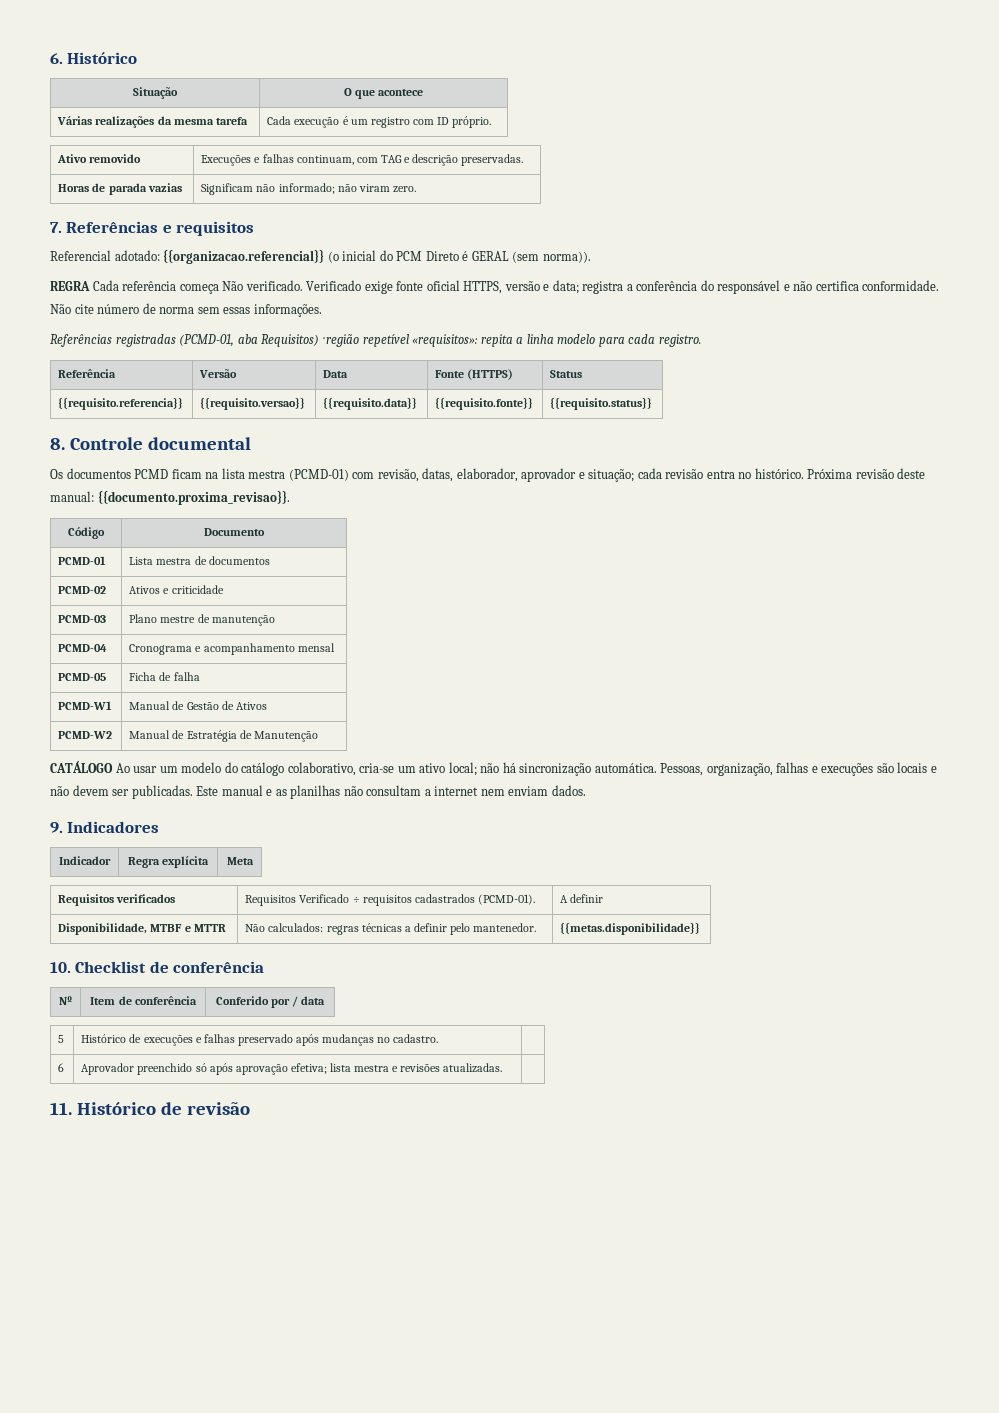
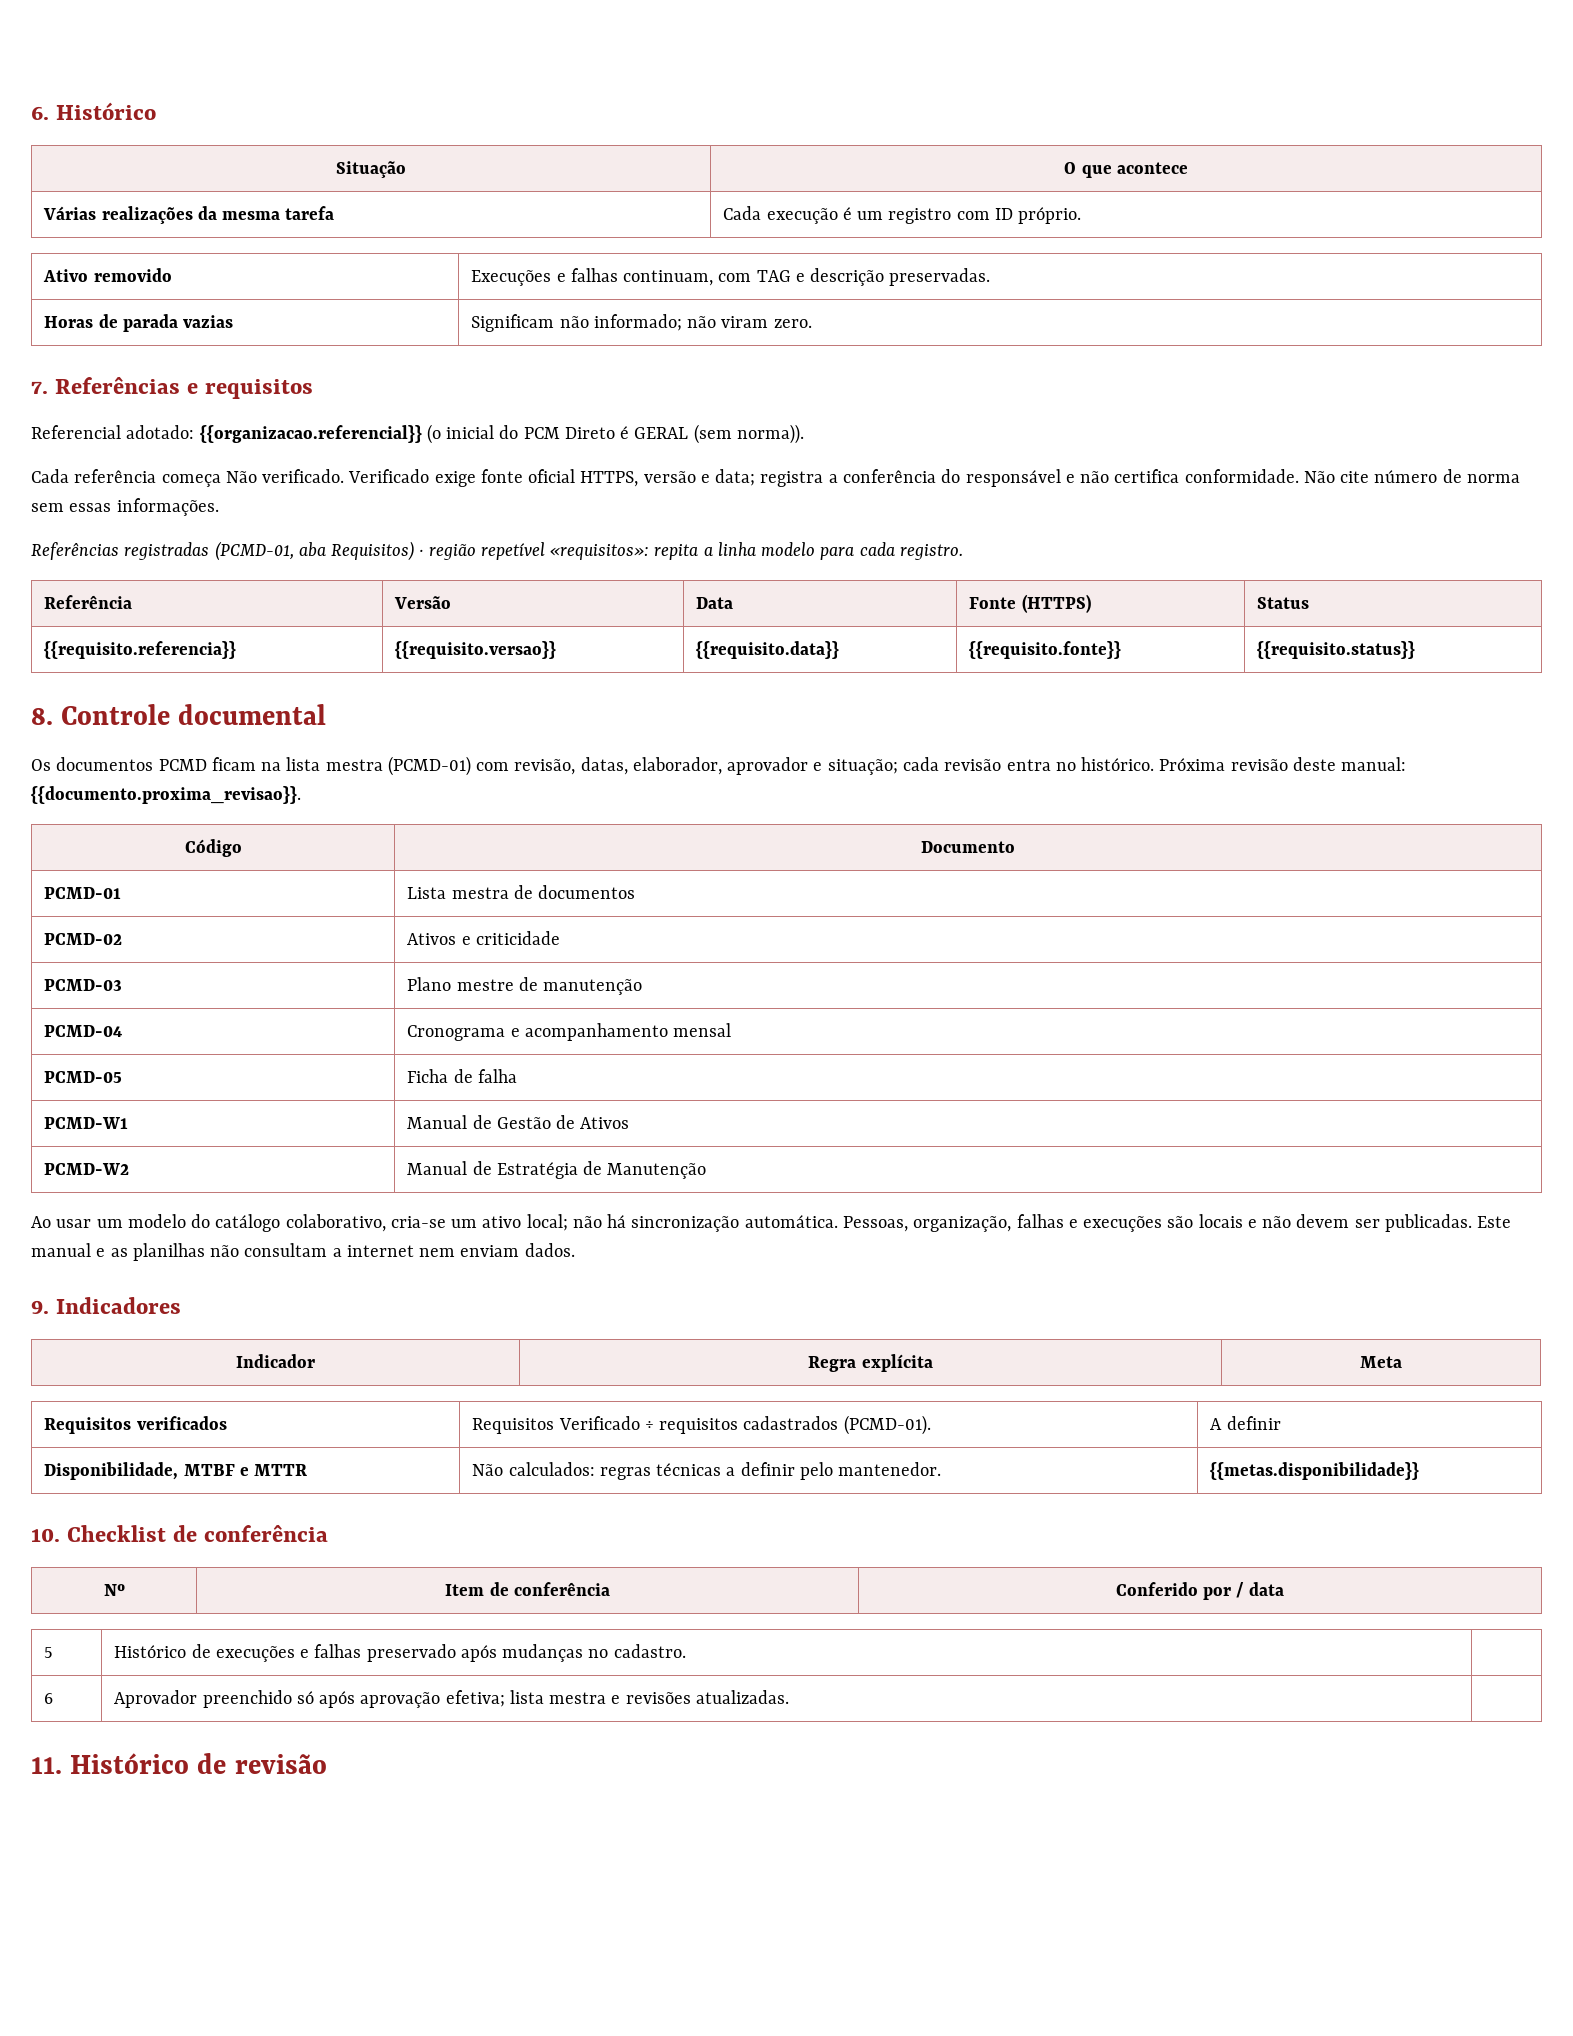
- REGRA Cada referência começa Não verificado.
+ Cada referência começa Não verificado.
- CATÁLOGO Ao usar um modelo do catálogo colaborativo, cria-se um ativo local; não há sincronização automática.
+ Ao usar um modelo do catálogo colaborativo, cria-se um ativo local; não há sincronização automática.

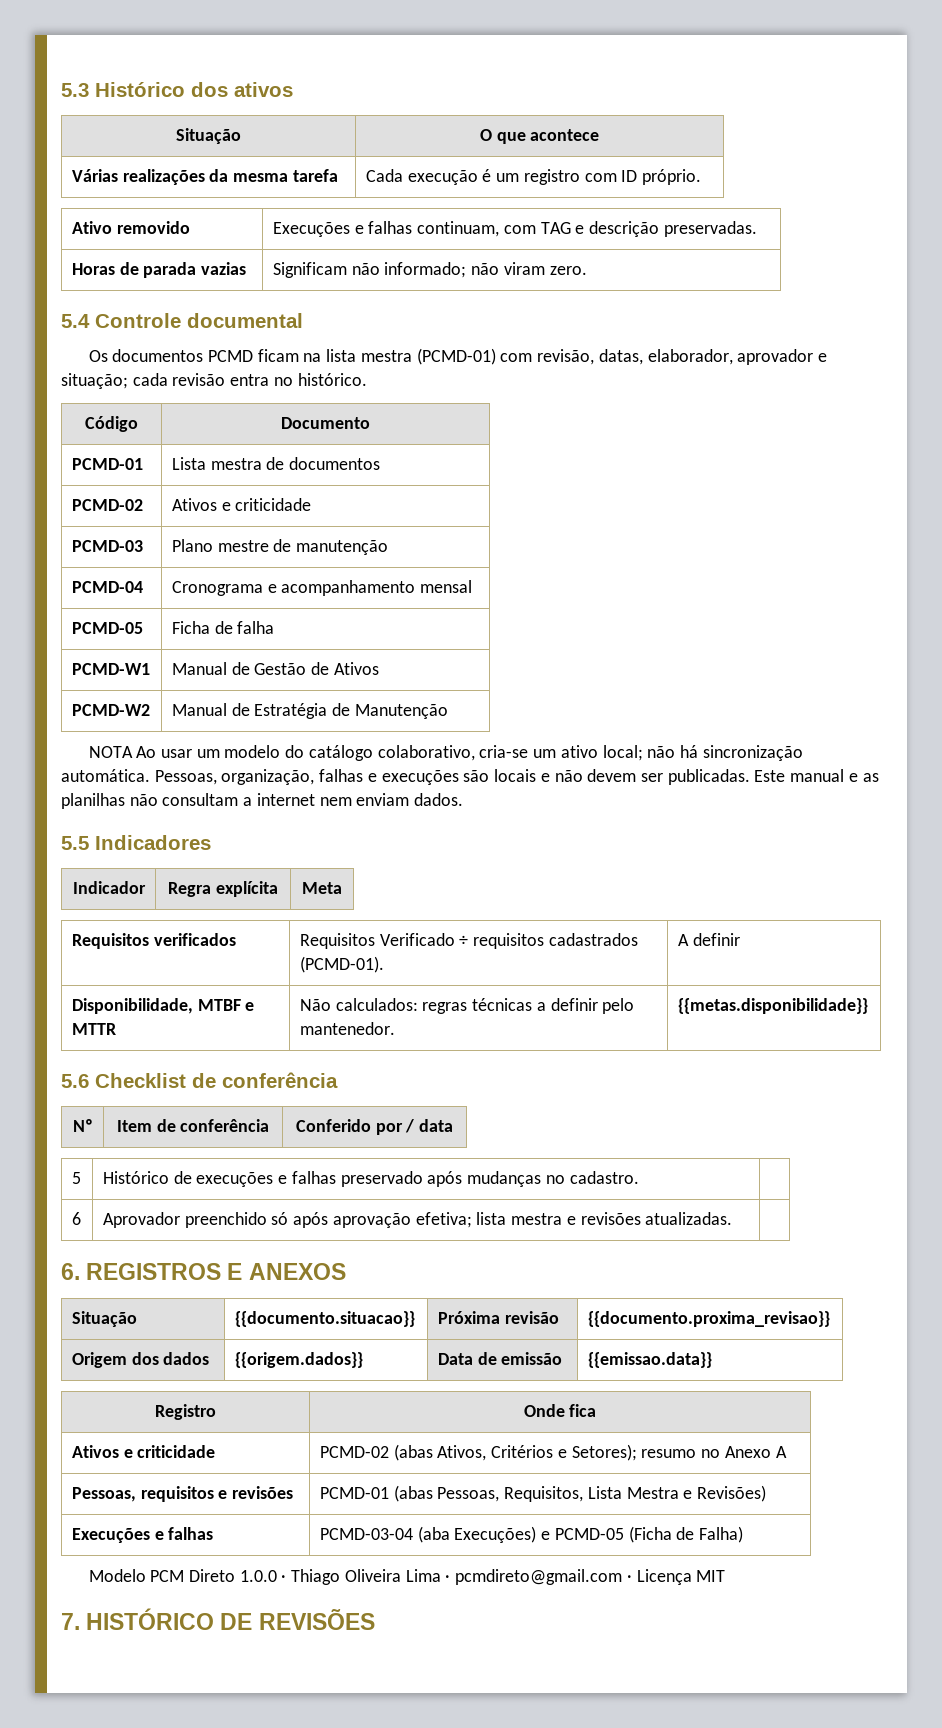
- 6. Histórico
+ 5.3 Histórico dos ativos
- 7. Referências e requisitos
- Referencial adotado: {{organizacao.referencial}} (o inicial do PCM Direto é GERAL (sem norma)).
- Cada referência começa Não verificado. Verificado exige fonte oficial HTTPS, versão e data; registra a conferência do responsável e não certifica conformidade. Não cite número de norma sem essas informações.
- Referências registradas (PCMD-01, aba Requisitos) · região repetível «requisitos»: repita a linha modelo para cada registro.
- Referência | Versão | Data | Fonte (HTTPS) | Status
- {{requisito.referencia}} | {{requisito.versao}} | {{requisito.data}} | {{requisito.fonte}} | {{requisito.status}}
- 8. Controle documental
+ 5.4 Controle documental
- Próxima revisão deste manual: {{documento.proxima_revisao}}.
- Ao usar um modelo do catálogo colaborativo, cria-se um ativo local; não há sincronização automática.
+ NOTA Ao usar um modelo do catálogo colaborativo, cria-se um ativo local; não há sincronização automática.
- 9. Indicadores
+ 5.5 Indicadores
- 10. Checklist de conferência
+ 5.6 Checklist de conferência
- 11. Histórico de revisão
+ 6. REGISTROS E ANEXOS
+ Situação | {{documento.situacao}} | Próxima revisão | {{documento.proxima_revisao}}
+ Origem dos dados | {{origem.dados}} | Data de emissão | {{emissao.data}}
+ Registro | Onde fica
+ Ativos e criticidade | PCMD-02 (abas Ativos, Critérios e Setores); resumo no Anexo A
+ Pessoas, requisitos e revisões | PCMD-01 (abas Pessoas, Requisitos, Lista Mestra e Revisões)
+ Execuções e falhas | PCMD-03-04 (aba Execuções) e PCMD-05 (Ficha de Falha)
+ Modelo PCM Direto 1.0.0 · Thiago Oliveira Lima · pcmdireto@gmail.com · Licença MIT
+ 7. HISTÓRICO DE REVISÕES

